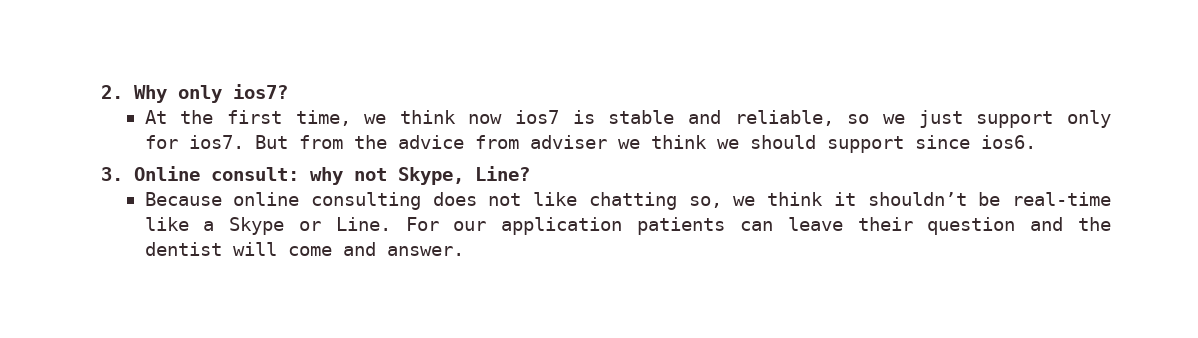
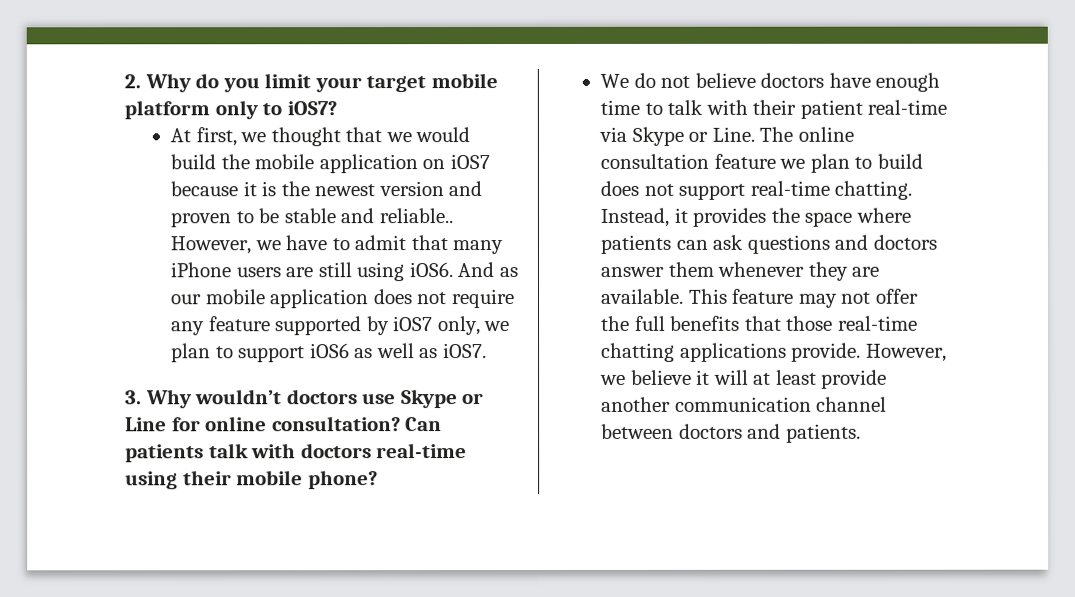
- 2. Why only ios7?
- At the first time, we think now ios7 is stable and reliable, so we just support only for ios7. But from the advice from adviser we think we should support since ios6.
- 3. Online consult: why not Skype, Line?
- Because online consulting does not like chatting so, we think it shouldn’t be real-time like a Skype or Line. For our application patients can leave their question and the dentist will come and answer.
+ 2. Why do you limit your target mobile platform only to iOS7?
+ At first, we thought that we would build the mobile application on iOS7 because it is the newest version and proven to be stable and reliable.. However, we have to admit that many iPhone users are still using iOS6. And as our mobile application does not require any feature supported by iOS7 only, we plan to support iOS6 as well as iOS7.
+ 3. Why wouldn’t doctors use Skype or Line for online consultation? Can patients talk with doctors real-time using their mobile phone?
+ We do not believe doctors have enough time to talk with their patient real-time via Skype or Line. The online consultation feature we plan to build does not support real-time chatting. Instead, it provides the space where patients can ask questions and doctors answer them whenever they are available. This feature may not offer the full benefits that those real-time chatting applications provide. However, we believe it will at least provide another communication channel between doctors and patients.

